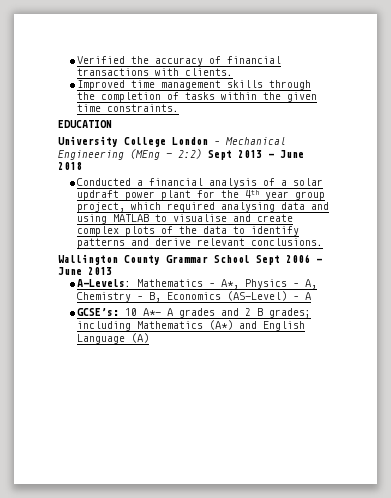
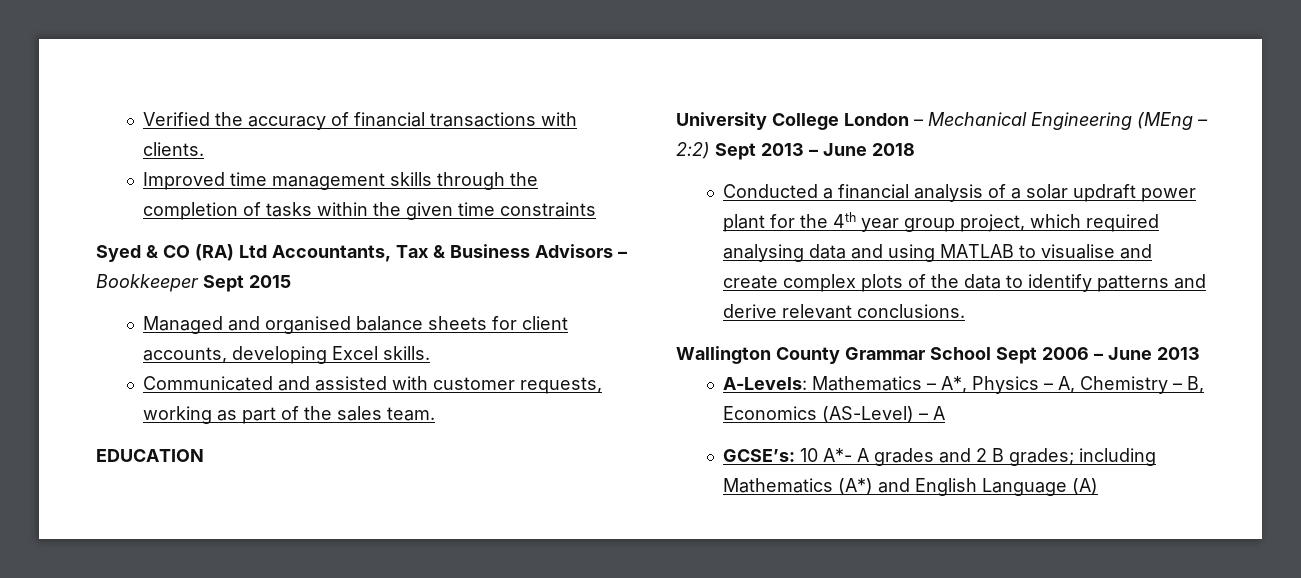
- Improved time management skills through the completion of tasks within the given time constraints.
+ Improved time management skills through the completion of tasks within the given time constraints
+ Syed & CO (RA) Ltd Accountants, Tax & Business Advisors – Bookkeeper Sept 2015
+ Managed and organised balance sheets for client accounts, developing Excel skills.
+ Communicated and assisted with customer requests, working as part of the sales team.

